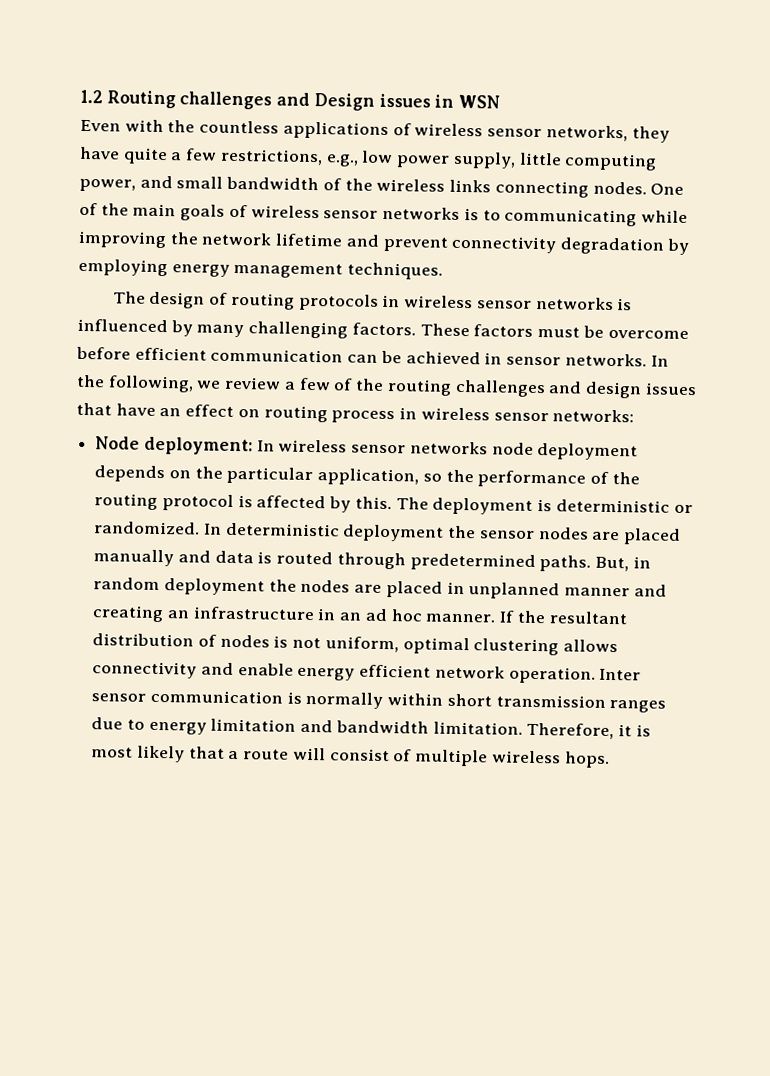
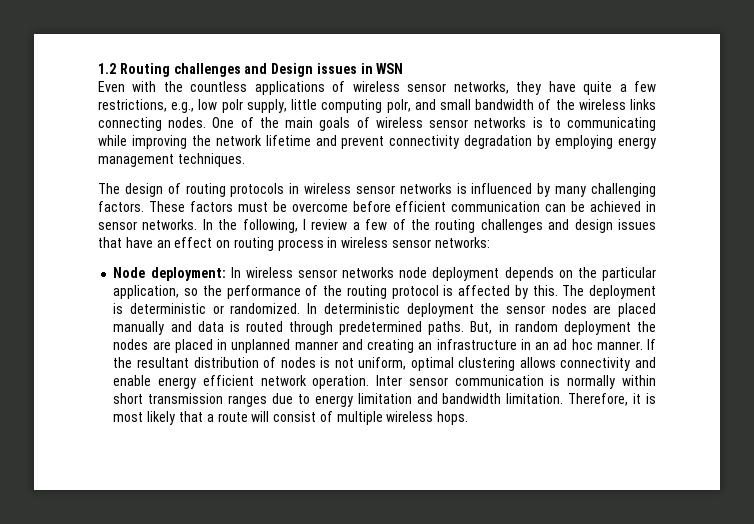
- Even with the countless applications of wireless sensor networks, they have quite a few restrictions, e.g., low power supply, little computing power, and small bandwidth of the wireless links connecting nodes.
+ Even with the countless applications of wireless sensor networks, they have quite a few restrictions, e.g., low poIr supply, little computing poIr, and small bandwidth of the wireless links connecting nodes.
- In the following, we review a few of the routing challenges and design issues that have an effect on routing process in wireless sensor networks:
+ In the following, I review a few of the routing challenges and design issues that have an effect on routing process in wireless sensor networks:

